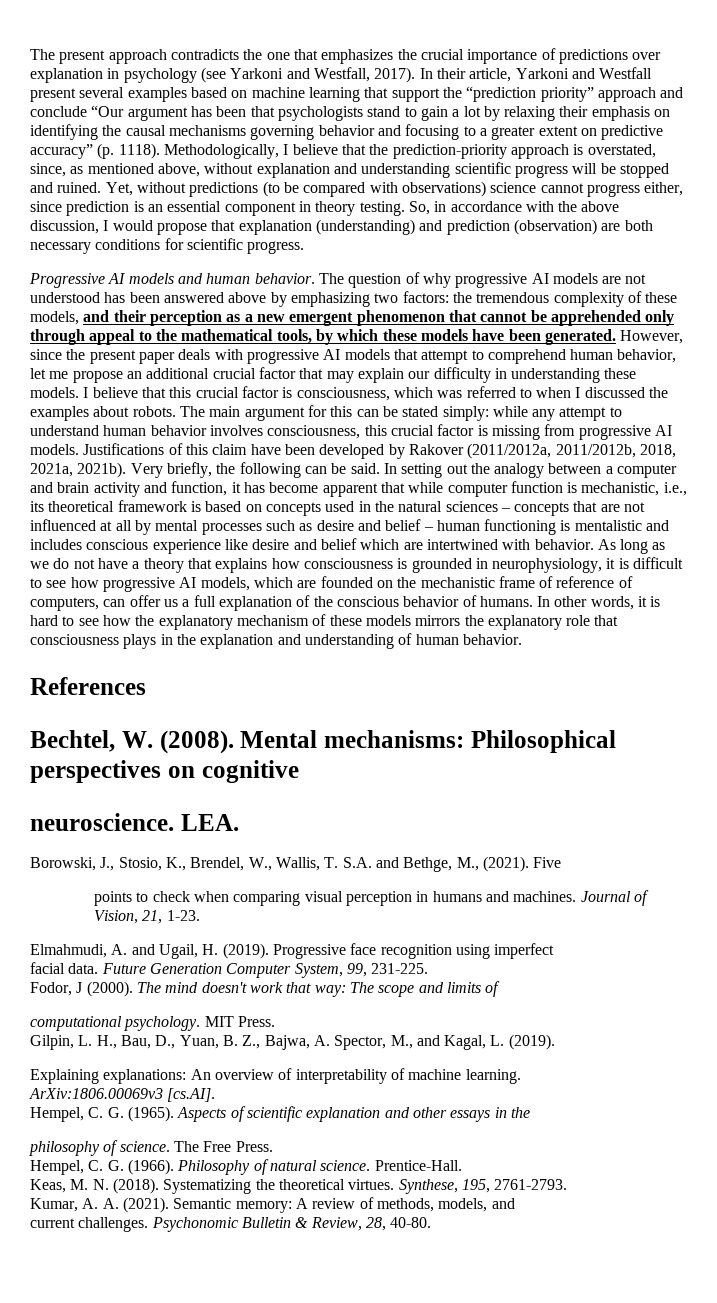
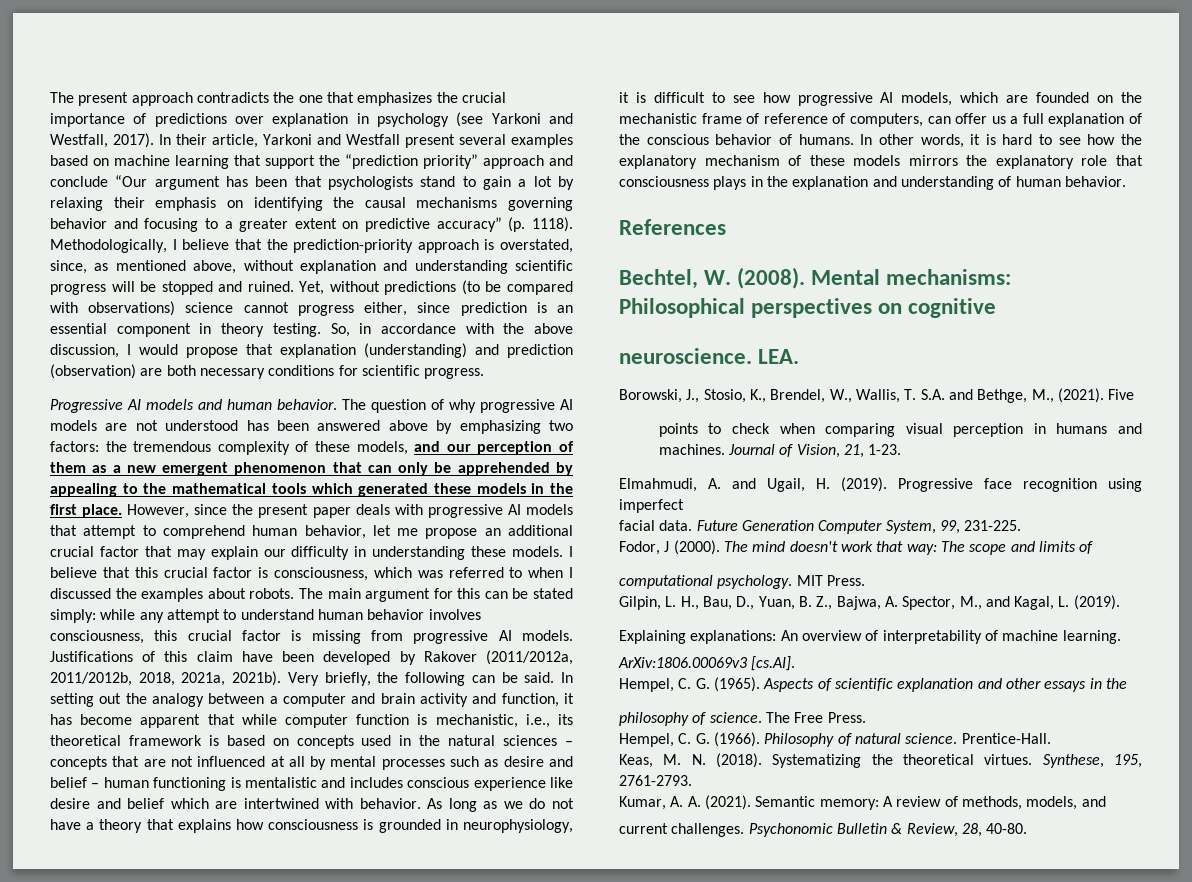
- The question of why progressive AI models are not understood has been answered above by emphasizing two factors: the tremendous complexity of these models, and their perception as a new emergent phenomenon that cannot be apprehended only through appeal to the mathematical tools, by which these models have been generated.
+ The question of why progressive AI models are not understood has been answered above by emphasizing two factors: the tremendous complexity of these models, and our perception of them as a new emergent phenomenon that can only be apprehended by appealing to the mathematical tools which generated these models in the first place.

